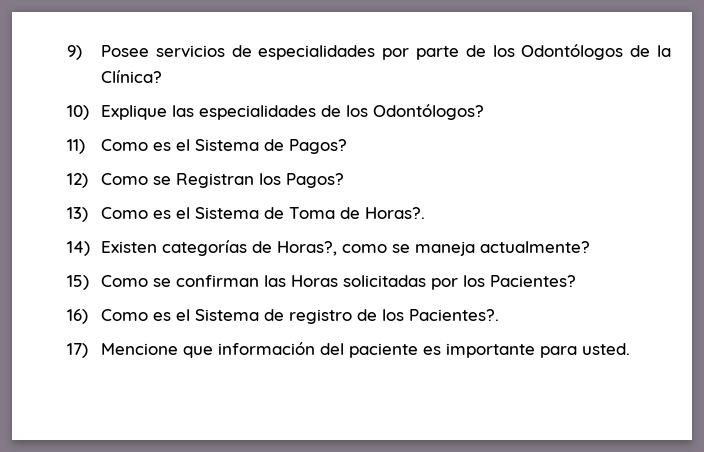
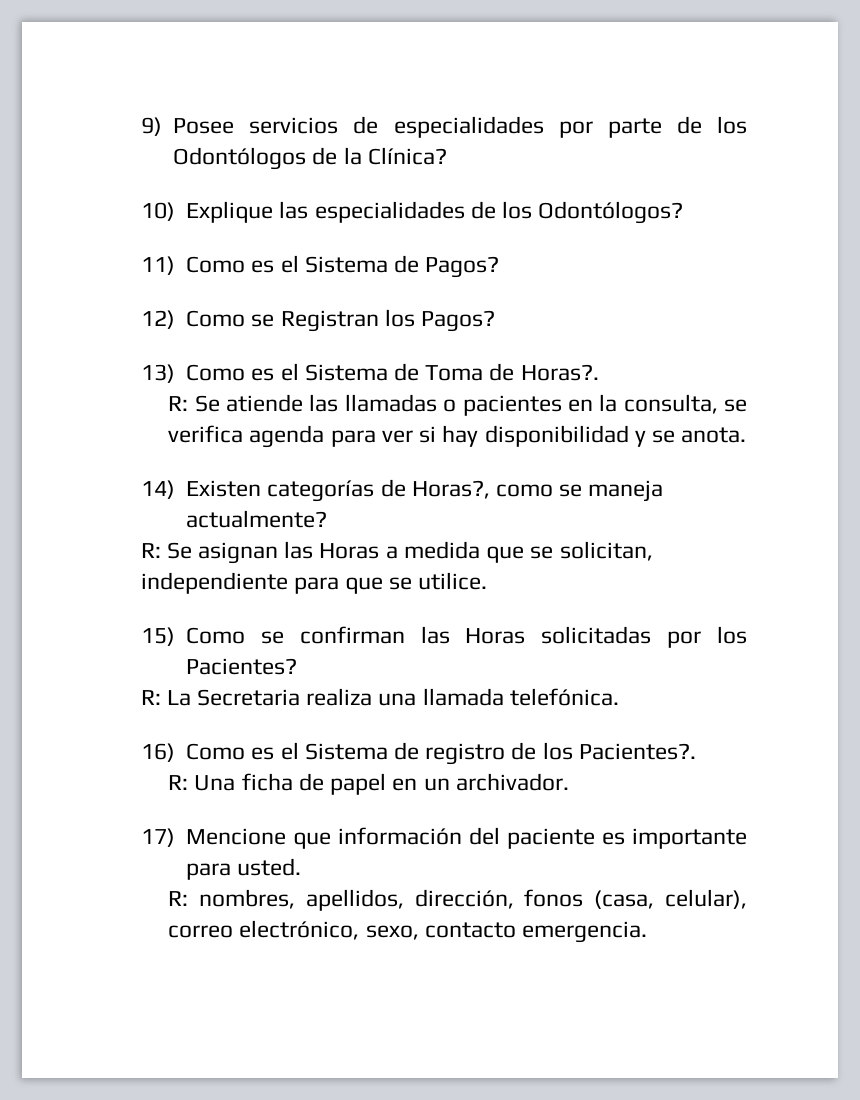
+ R: Se atiende las llamadas o pacientes en la consulta, se verifica agenda para ver si hay disponibilidad y se anota.
+ R: Se asignan las Horas a medida que se solicitan, independiente para que se utilice.
+ R: La Secretaria realiza una llamada telefónica.
+ R: Una ficha de papel en un archivador.
+ R: nombres, apellidos, dirección, fonos (casa, celular), correo electrónico, sexo, contacto emergencia.

